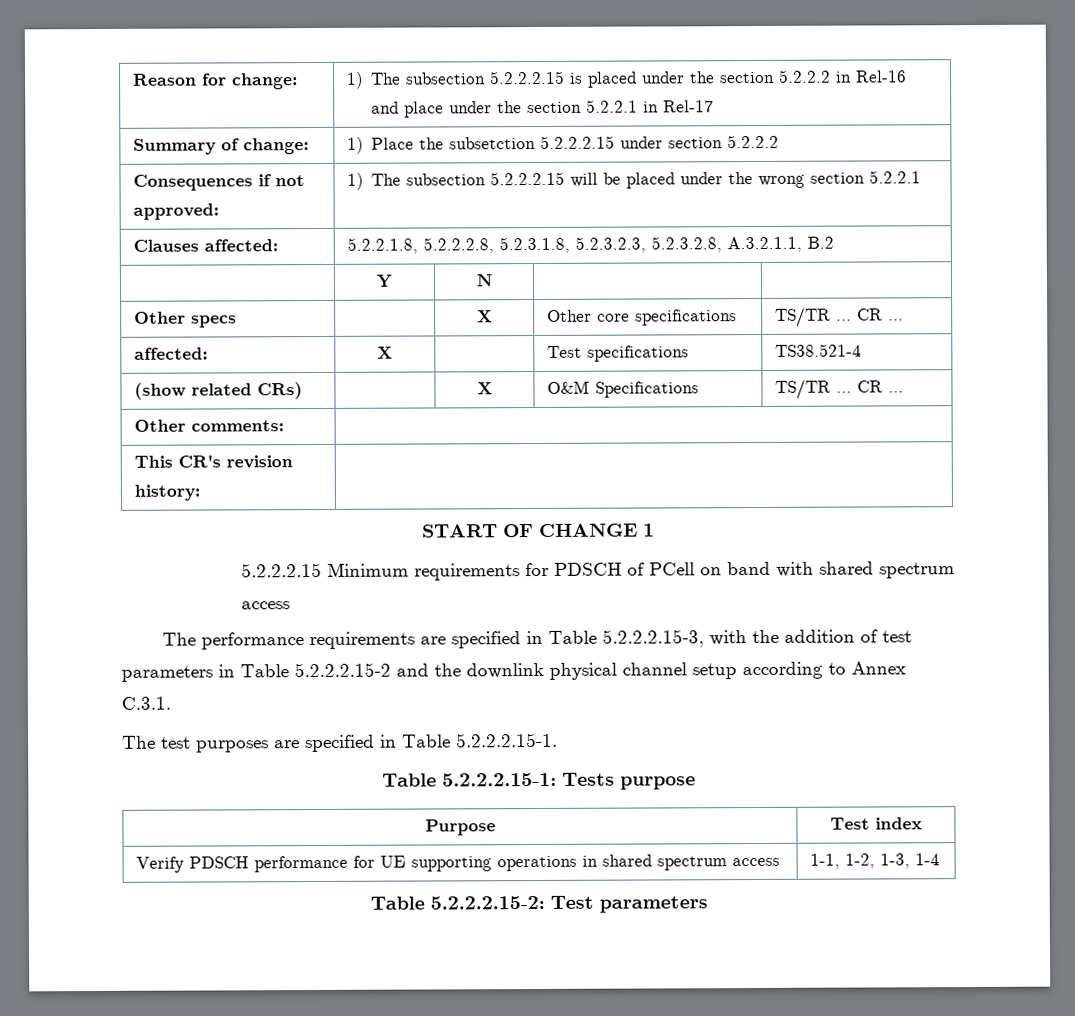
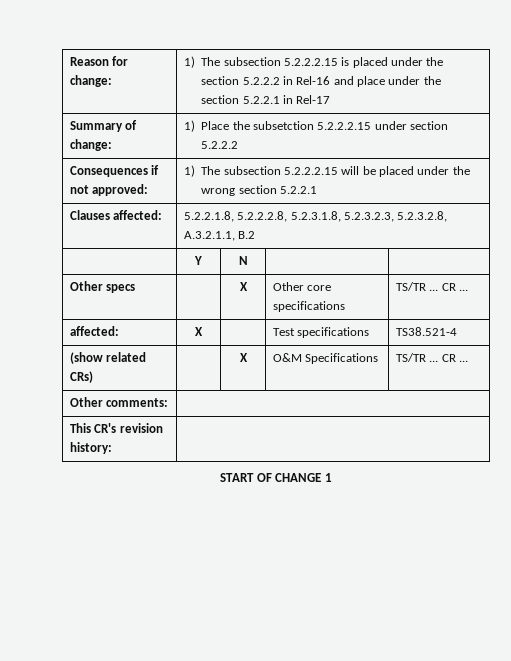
- 5.2.2.2.15 Minimum requirements for PDSCH of PCell on band with shared spectrum access
- The performance requirements are specified in Table 5.2.2.2.15-3, with the addition of test parameters in Table 5.2.2.2.15-2 and the downlink physical channel setup according to Annex C.3.1.
- The test purposes are specified in Table 5.2.2.2.15-1.
- Table 5.2.2.2.15-1: Tests purpose
- Purpose | Test index
- Verify PDSCH performance for UE supporting operations in shared spectrum access | 1-1, 1-2, 1-3, 1-4
- Table 5.2.2.2.15-2: Test parameters

